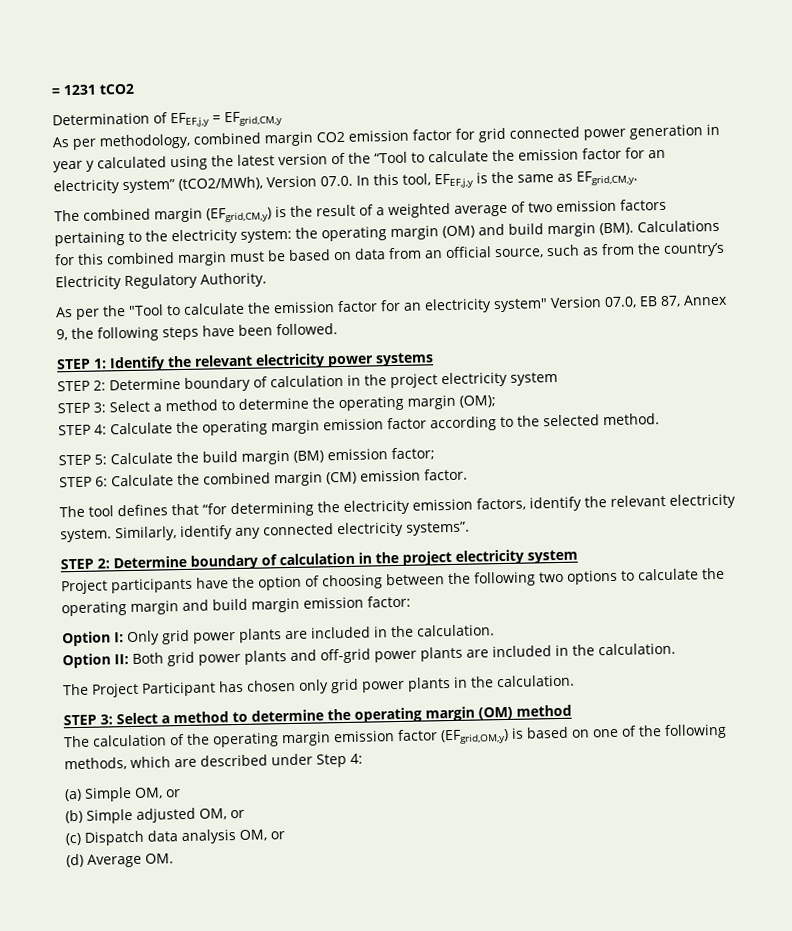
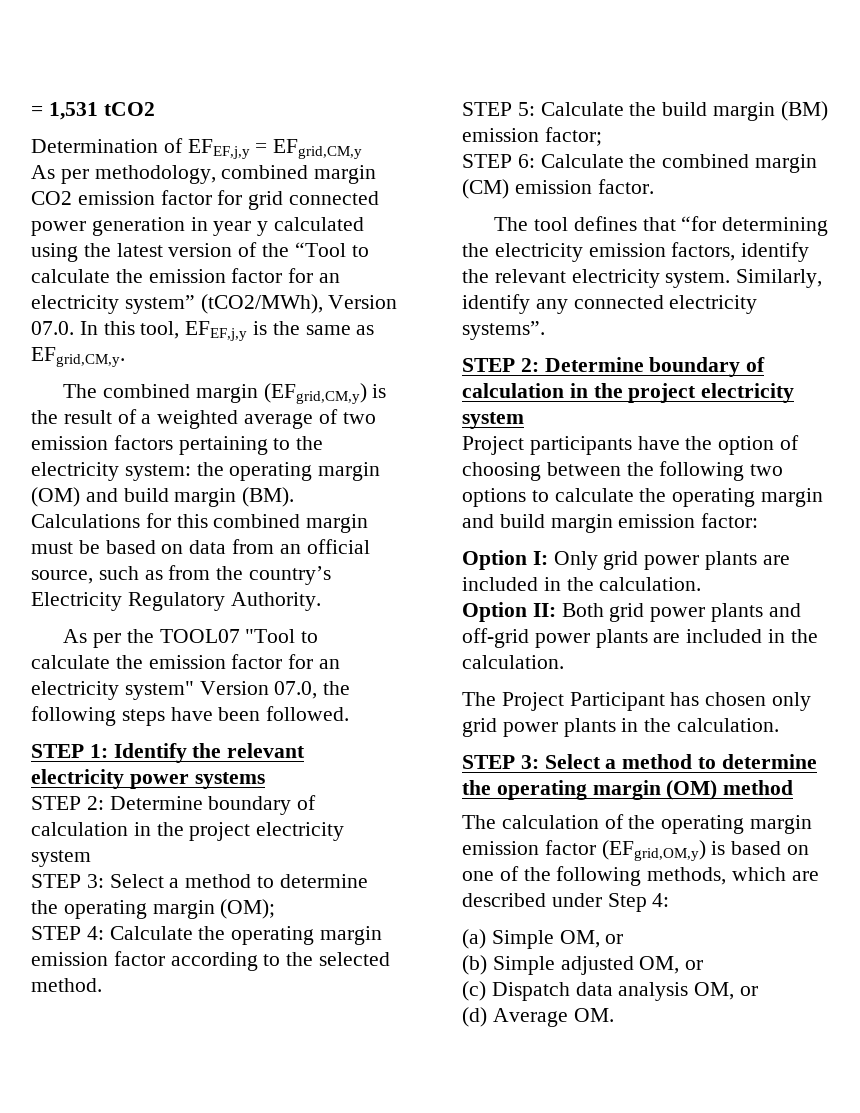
- = 1231 tCO2
+ = 1,531 tCO2
- As per the "Tool to calculate the emission factor for an electricity system" Version 07.0, EB 87, Annex 9, the following steps have been followed.
+ As per the TOOL07 "Tool to calculate the emission factor for an electricity system" Version 07.0, the following steps have been followed.

